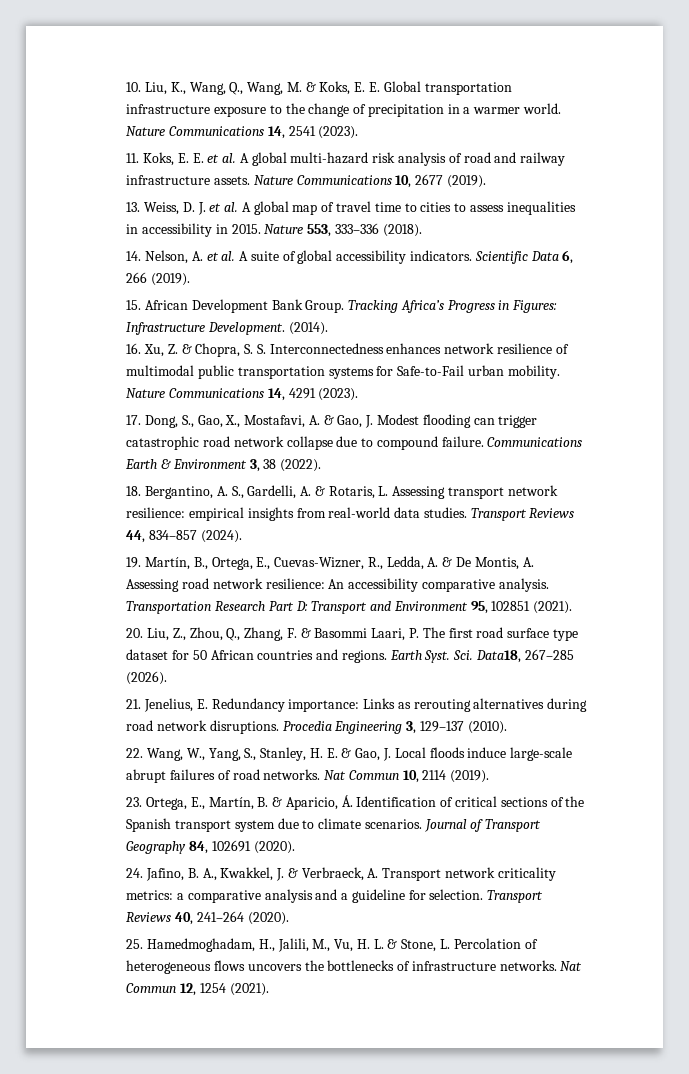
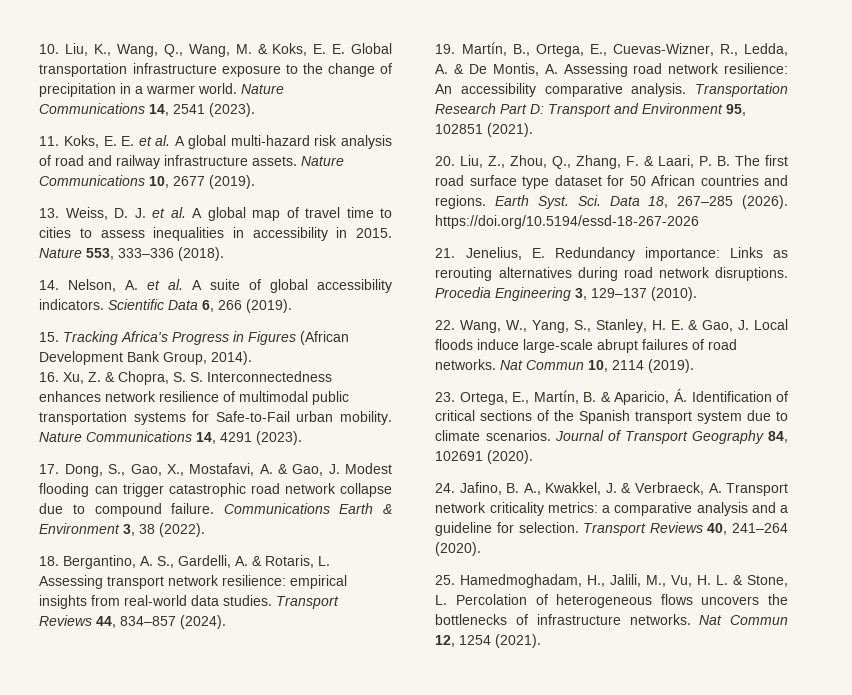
- 15. African Development Bank Group. Tracking Africa’s Progress in Figures: Infrastructure Development. (2014).
+ 15. Tracking Africa's Progress in Figures (African Development Bank Group, 2014).
- 20. Liu, Z., Zhou, Q., Zhang, F. & Basommi Laari, P. The first road surface type dataset for 50 African countries and regions.
+ 20. Liu, Z., Zhou, Q., Zhang, F. & Laari, P. B. The first road surface type dataset for 50 African countries and regions.
- Sci. Data18, 267–285 (2026).
+ Sci. Data 18, 267–285 (2026). https://doi.org/10.5194/essd-18-267-2026

